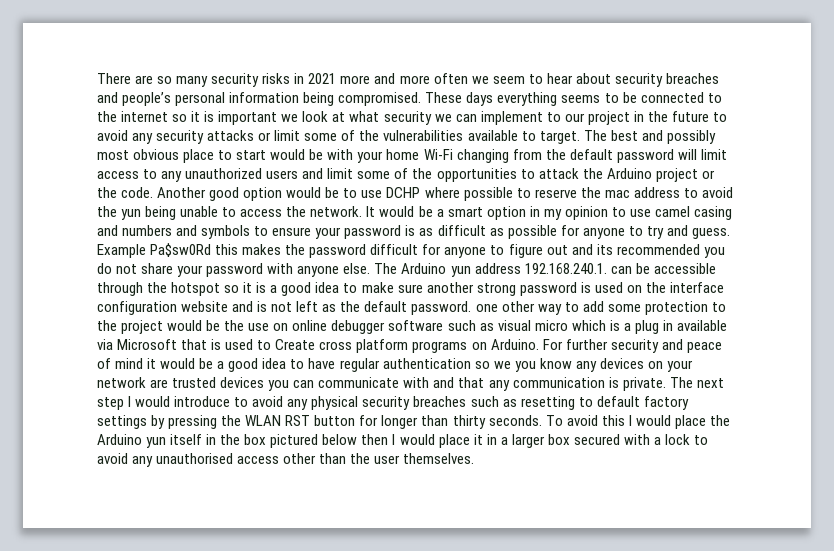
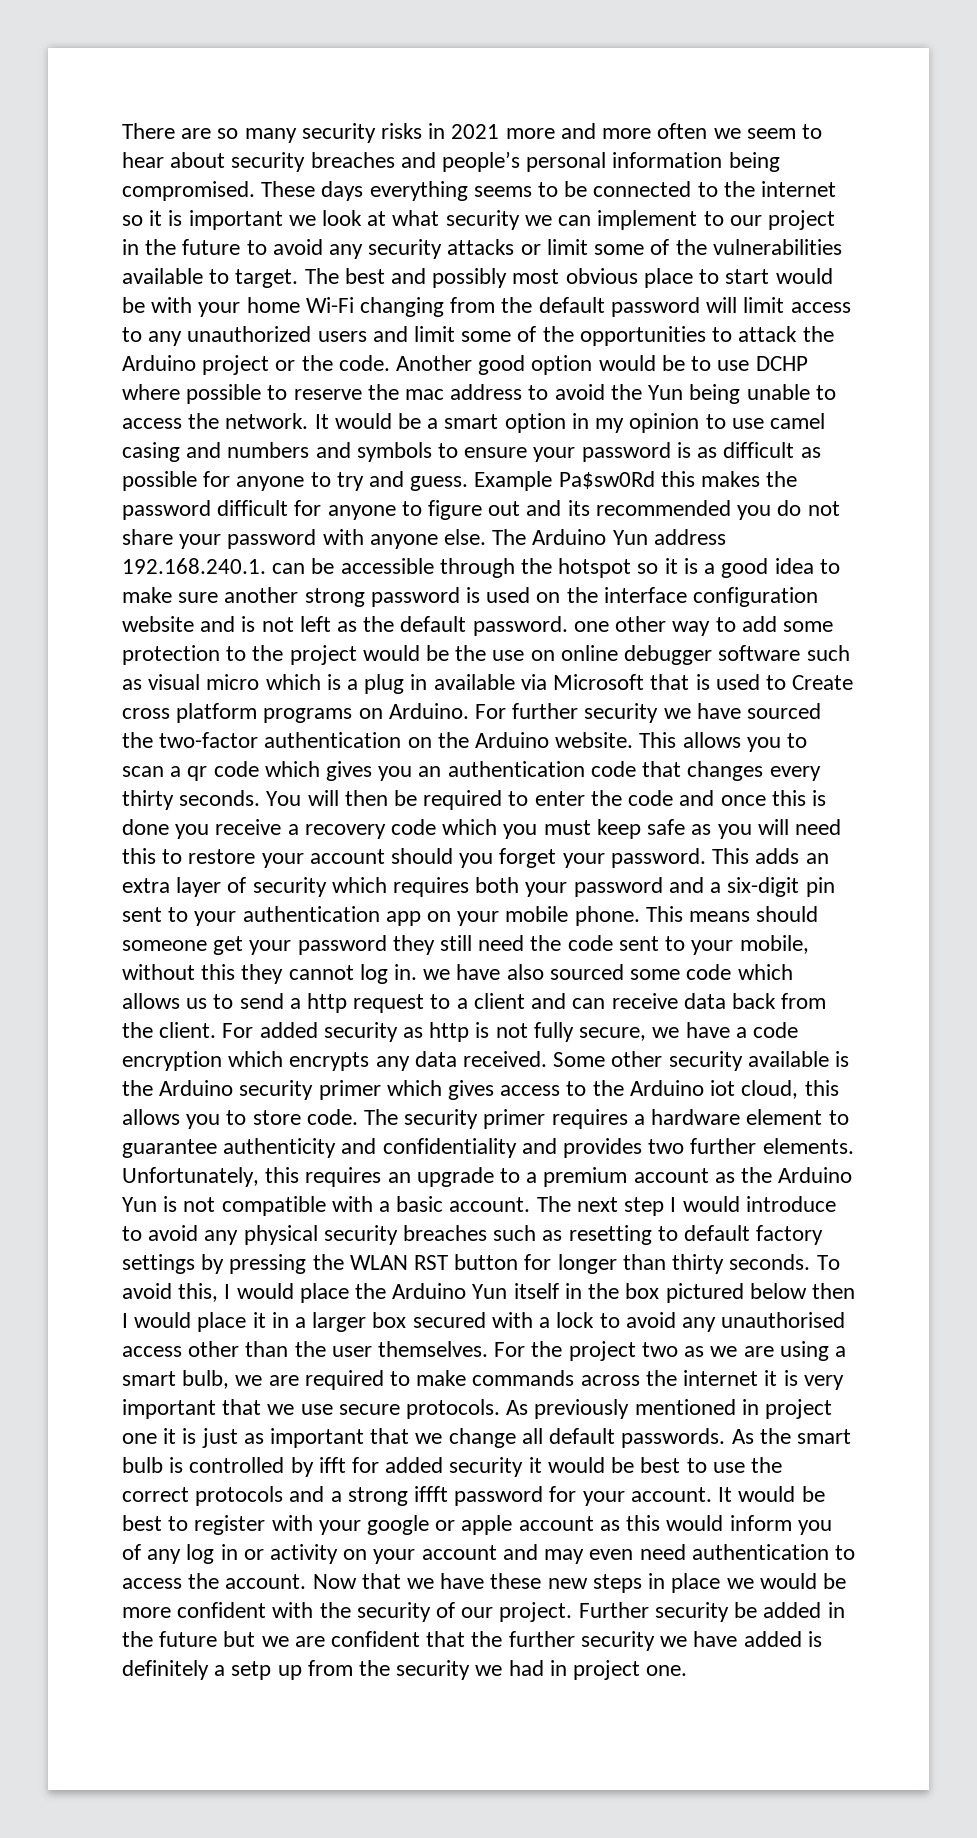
- Another good option would be to use DCHP where possible to reserve the mac address to avoid the yun being unable to access the network.
+ Another good option would be to use DCHP where possible to reserve the mac address to avoid the Yun being unable to access the network.
- The Arduino yun address 192.168.240.1. can be accessible through the hotspot so it is a good idea to make sure another strong password is used on the interface configuration website and is not left as the default password. one other way to add some protection to the project would be the use on online debugger software such as visual micro which is a plug in available via Microsoft that is used to Create cross platform programs on Arduino.
+ The Arduino Yun address 192.168.240.1. can be accessible through the hotspot so it is a good idea to make sure another strong password is used on the interface configuration website and is not left as the default password. one other way to add some protection to the project would be the use on online debugger software such as visual micro which is a plug in available via Microsoft that is used to Create cross platform programs on Arduino.
- For further security and peace of mind it would be a good idea to have regular authentication so we you know any devices on your network are trusted devices you can communicate with and that any communication is private.
+ For further security we have sourced the two-factor authentication on the Arduino website. This allows you to scan a qr code which gives you an authentication code that changes every thirty seconds. You will then be required to enter the code and once this is done you receive a recovery code which you must keep safe as you will need this to restore your account should you forget your password. This adds an extra layer of security which requires both your password and a six-digit pin sent to your authentication app on your mobile phone. This means should someone get your password they still need the code sent to your mobile, without this they cannot log in. we have also sourced some code which allows us to send a http request to a client and can receive data back from the client. For added security as http is not fully secure, we have a code encryption which encrypts any data received. Some other security available is the Arduino security primer which gives access to the Arduino iot cloud, this allows you to store code. The security primer requires a hardware element to guarantee authenticity and confidentiality and provides two further elements. Unfortunately, this requires an upgrade to a premium account as the Arduino Yun is not compatible with a basic account.
- To avoid this I would place the Arduino yun itself in the box pictured below then I would place it in a larger box secured with a lock to avoid any unauthorised access other than the user themselves.
+ To avoid this, I would place the Arduino Yun itself in the box pictured below then I would place it in a larger box secured with a lock to avoid any unauthorised access other than the user themselves.
+ For the project two as we are using a smart bulb, we are required to make commands across the internet it is very important that we use secure protocols. As previously mentioned in project one it is just as important that we change all default passwords. As the smart bulb is controlled by ifft for added security it would be best to use the correct protocols and a strong iffft password for your account. It would be best to register with your google or apple account as this would inform you of any log in or activity on your account and may even need authentication to access the account. Now that we have these new steps in place we would be more confident with the security of our project. Further security be added in the future but we are confident that the further security we have added is definitely a setp up from the security we had in project one.

